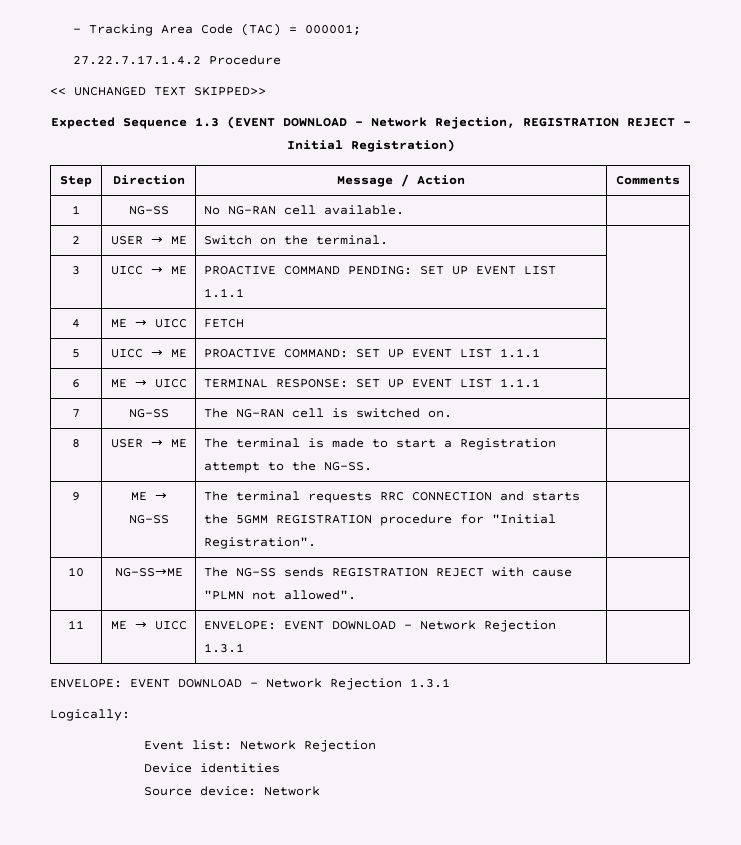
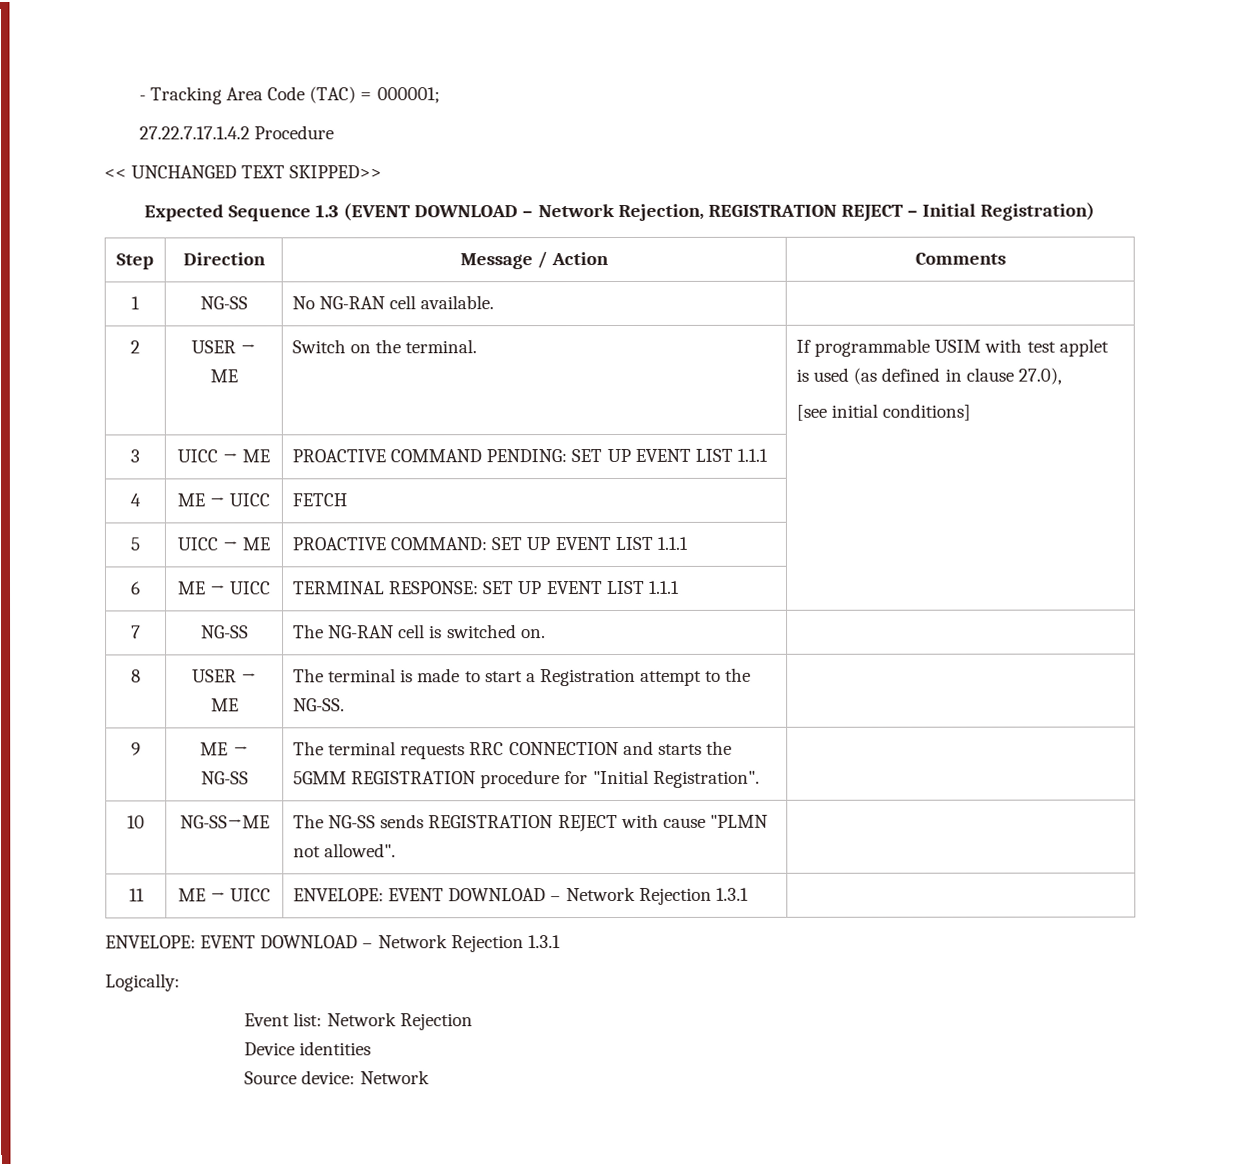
- 2 | USER → ME | Switch on the terminal. |
+ 2 | USER → ME | Switch on the terminal. | If programmable USIM with test applet is used (as defined in clause 27.0),
+ [see initial conditions]

